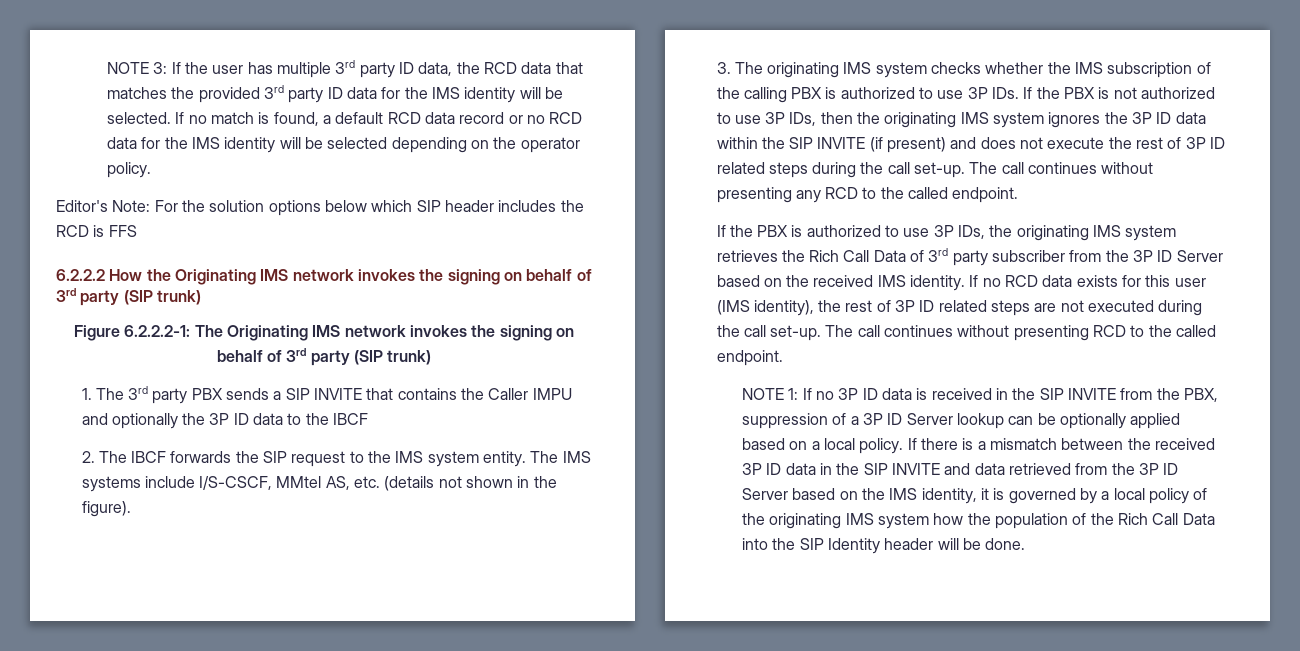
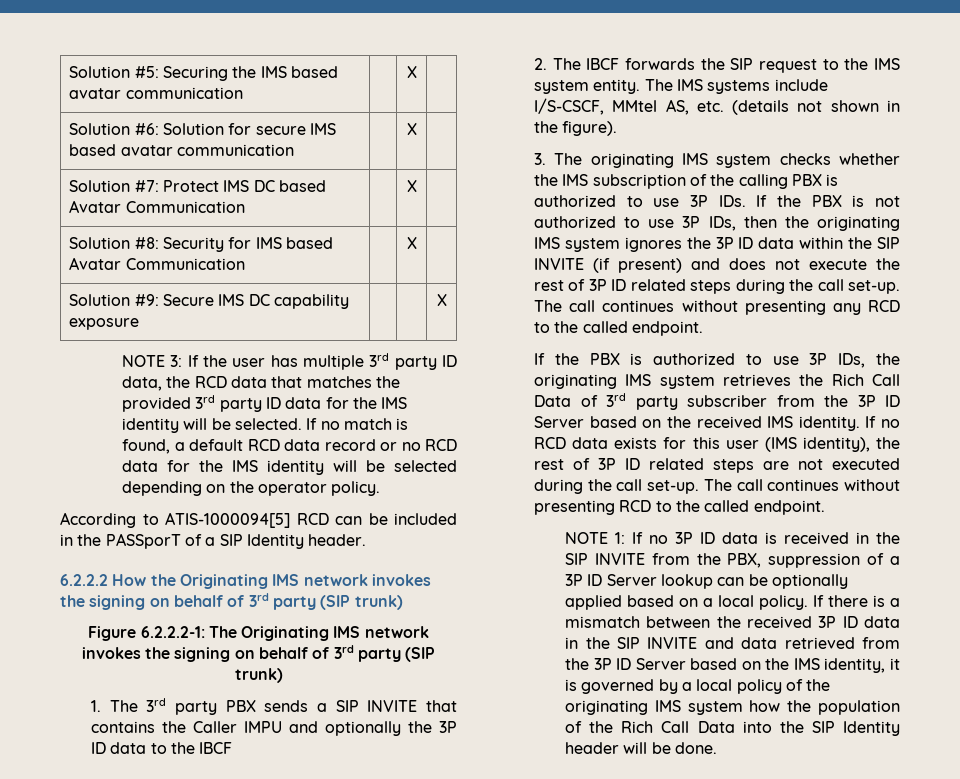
+ Solution #5: Securing the IMS based avatar communication | | X |
+ Solution #6: Solution for secure IMS based avatar communication | | X |
+ Solution #7: Protect IMS DC based Avatar Communication | | X |
+ Solution #8: Security for IMS based Avatar Communication | | X |
+ Solution #9: Secure IMS DC capability exposure | | | X
- Editor's Note: For the solution options below which SIP header includes the RCD is FFS
+ According to ATIS-1000094[5] RCD can be included in the PASSporT of a SIP Identity header.

